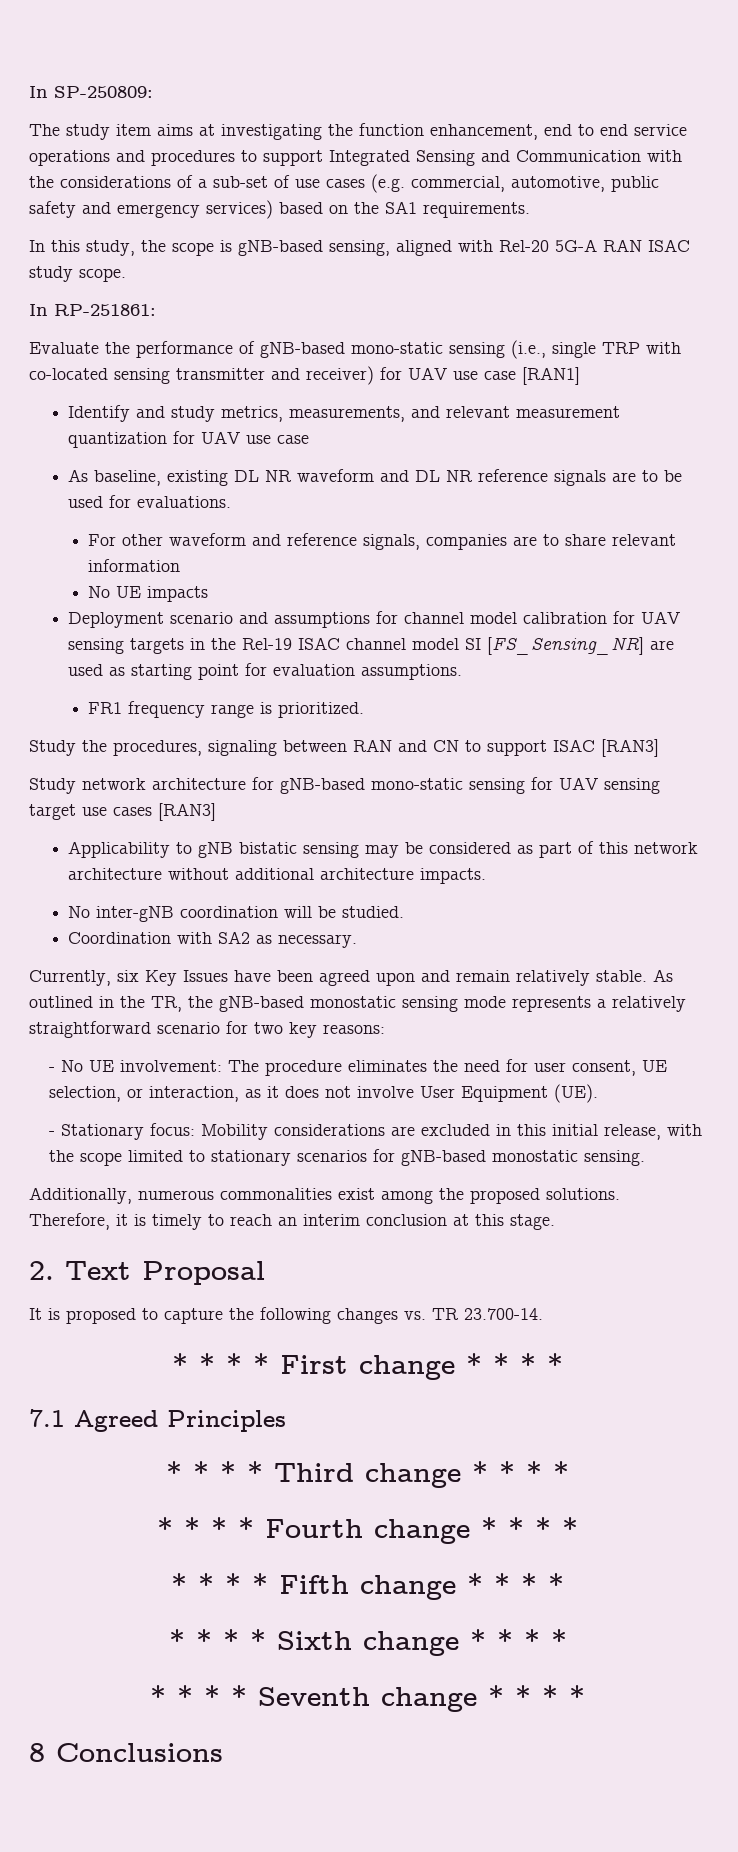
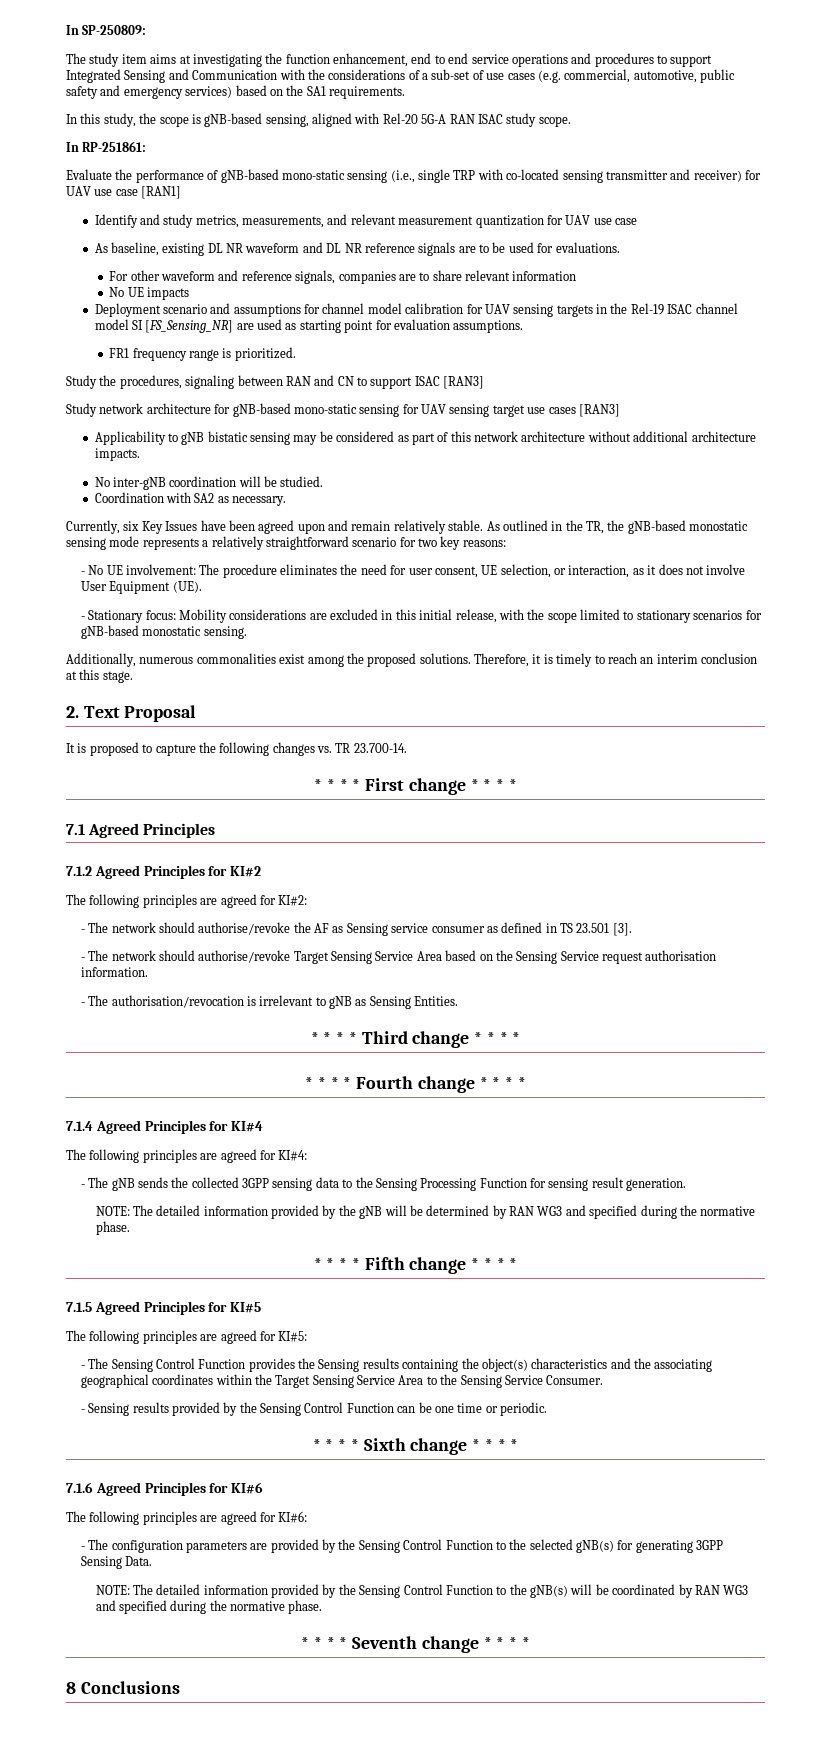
+ 7.1.2 Agreed Principles for KI#2
+ The following principles are agreed for KI#2:
+ - The network should authorise/revoke the AF as Sensing service consumer as defined in TS 23.501 [3].
+ - The network should authorise/revoke Target Sensing Service Area based on the Sensing Service request authorisation information.
+ - The authorisation/revocation is irrelevant to gNB as Sensing Entities.
+ 7.1.4 Agreed Principles for KI#4
+ The following principles are agreed for KI#4:
+ - The gNB sends the collected 3GPP sensing data to the Sensing Processing Function for sensing result generation.
+ NOTE: The detailed information provided by the gNB will be determined by RAN WG3 and specified during the normative phase.
+ 7.1.5 Agreed Principles for KI#5
+ The following principles are agreed for KI#5:
+ - The Sensing Control Function provides the Sensing results containing the object(s) characteristics and the associating geographical coordinates within the Target Sensing Service Area to the Sensing Service Consumer.
+ - Sensing results provided by the Sensing Control Function can be one time or periodic.
+ 7.1.6 Agreed Principles for KI#6
+ The following principles are agreed for KI#6:
+ - The configuration parameters are provided by the Sensing Control Function to the selected gNB(s) for generating 3GPP Sensing Data.
+ NOTE: The detailed information provided by the Sensing Control Function to the gNB(s) will be coordinated by RAN WG3 and specified during the normative phase.

